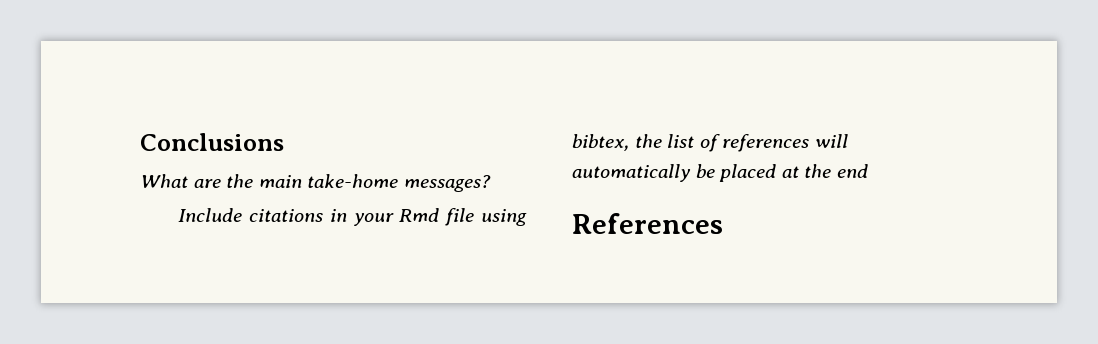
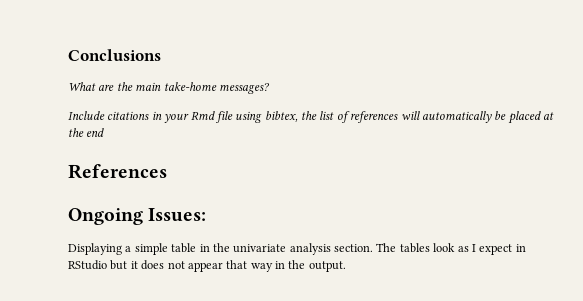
+ Ongoing Issues:
+ Displaying a simple table in the univariate analysis section. The tables look as I expect in RStudio but it does not appear that way in the output.

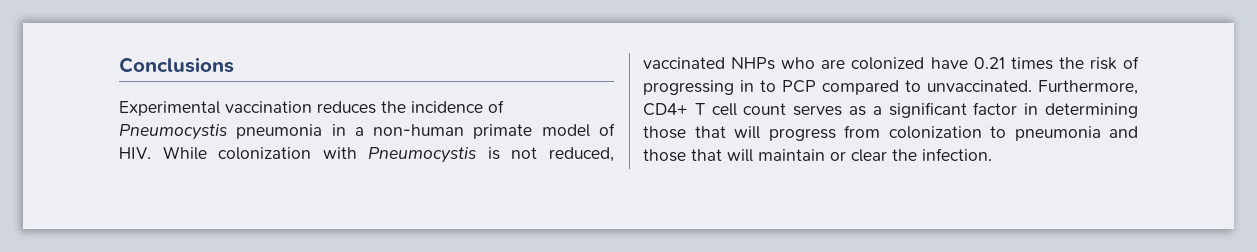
- What are the main take-home messages?
- Include citations in your Rmd file using bibtex, the list of references will automatically be placed at the end
- References
- Ongoing Issues:
- Displaying a simple table in the univariate analysis section. The tables look as I expect in RStudio but it does not appear that way in the output.
+ Experimental vaccination reduces the incidence of Pneumocystis pneumonia in a non-human primate model of HIV. While colonization with Pneumocystis is not reduced, vaccinated NHPs who are colonized have 0.21 times the risk of progressing in to PCP compared to unvaccinated. Furthermore, CD4+ T cell count serves as a significant factor in determining those that will progress from colonization to pneumonia and those that will maintain or clear the infection.

